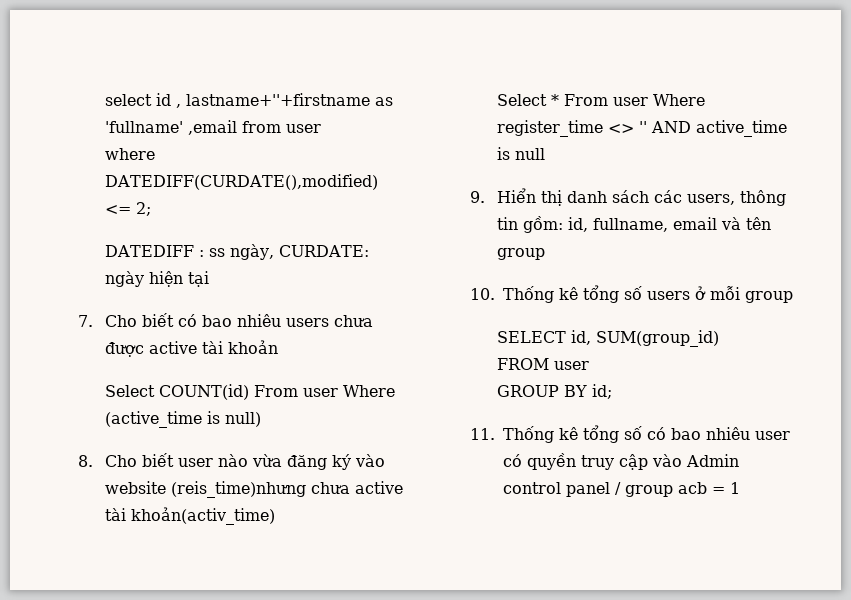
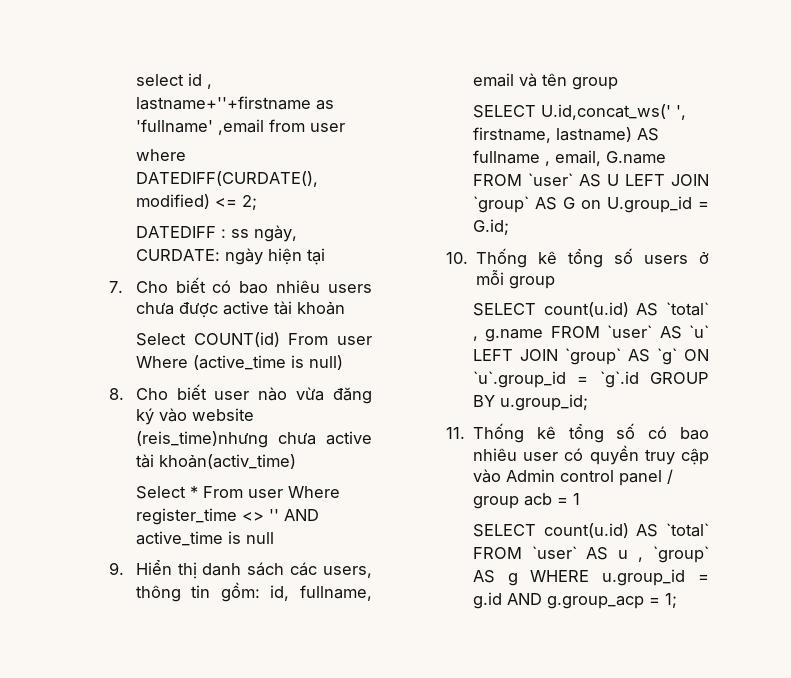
+ SELECT U.id,concat_ws(' ', firstname, lastname) AS fullname , email, G.name FROM `user` AS U LEFT JOIN `group` AS G on U.group_id = G.id;
- SELECT id, SUM(group_id)
- FROM user
- GROUP BY id;
+ SELECT count(u.id) AS `total` , g.name FROM `user` AS `u` LEFT JOIN `group` AS `g` ON `u`.group_id = `g`.id GROUP BY u.group_id;
+ SELECT count(u.id) AS `total` FROM `user` AS u , `group` AS g WHERE u.group_id = g.id AND g.group_acp = 1;

